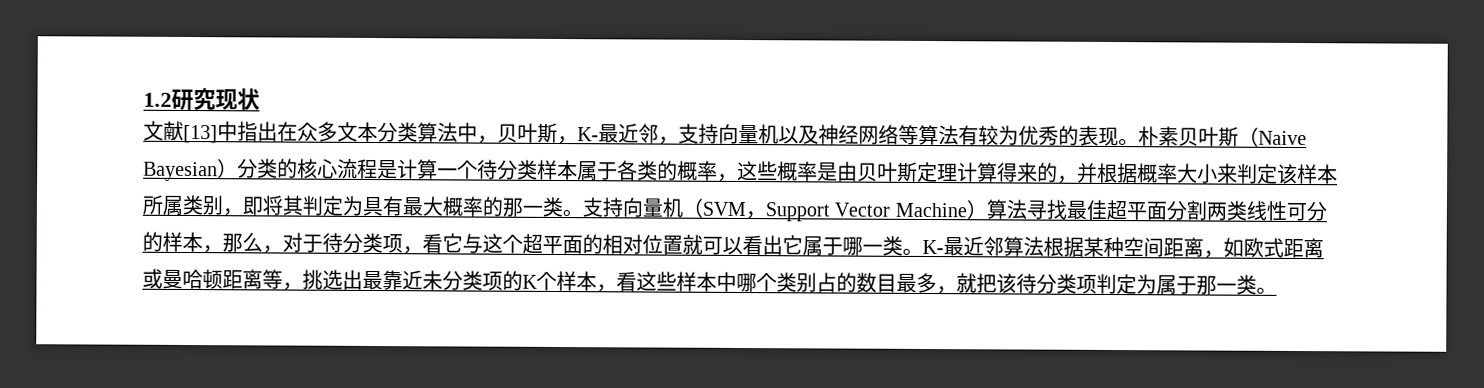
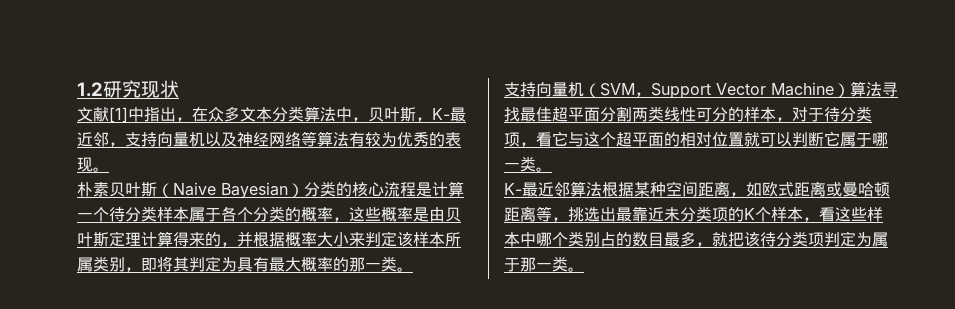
- 文献[13]中指出在众多文本分类算法中，贝叶斯，K-最近邻，支持向量机以及神经网络等算法有较为优秀的表现。朴素贝叶斯（Naive Bayesian）分类的核心流程是计算一个待分类样本属于各类的概率，这些概率是由贝叶斯定理计算得来的，并根据概率大小来判定该样本所属类别，即将其判定为具有最大概率的那一类。支持向量机（SVM，Support Vector Machine）算法寻找最佳超平面分割两类线性可分的样本，那么，对于待分类项，看它与这个超平面的相对位置就可以看出它属于哪一类。K-最近邻算法根据某种空间距离，如欧式距离或曼哈顿距离等，挑选出最靠近未分类项的K个样本，看这些样本中哪个类别占的数目最多，就把该待分类项判定为属于那一类。
+ 文献[1]中指出，在众多文本分类算法中，贝叶斯，K-最近邻，支持向量机以及神经网络等算法有较为优秀的表现。
+ 朴素贝叶斯（Naive Bayesian）分类的核心流程是计算一个待分类样本属于各个分类的概率，这些概率是由贝叶斯定理计算得来的，并根据概率大小来判定该样本所属类别，即将其判定为具有最大概率的那一类。
+ 支持向量机（SVM，Support Vector Machine）算法寻找最佳超平面分割两类线性可分的样本，对于待分类项，看它与这个超平面的相对位置就可以判断它属于哪一类。
+ K-最近邻算法根据某种空间距离，如欧式距离或曼哈顿距离等，挑选出最靠近未分类项的K个样本，看这些样本中哪个类别占的数目最多，就把该待分类项判定为属于那一类。

